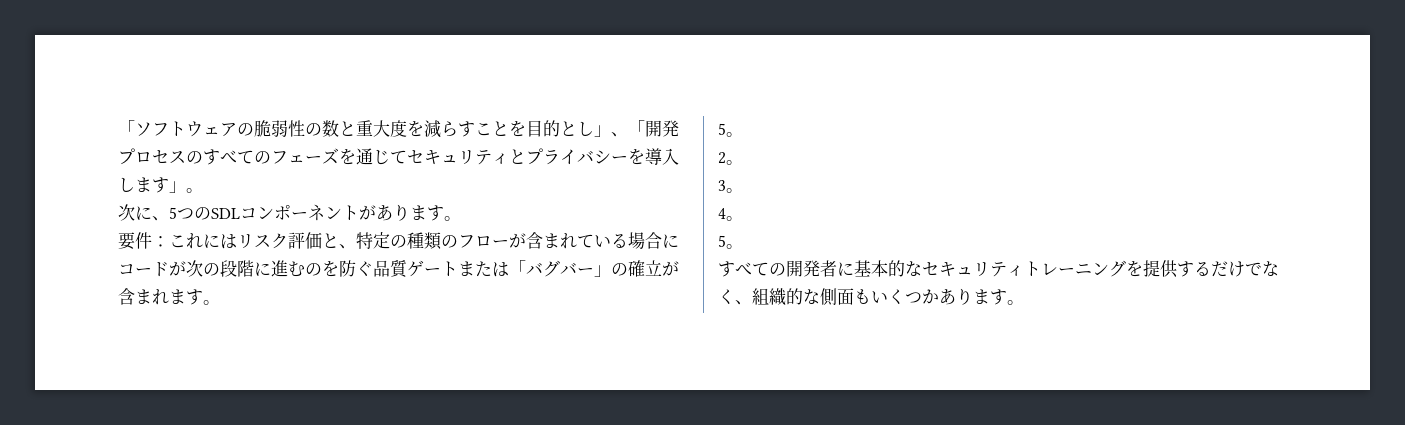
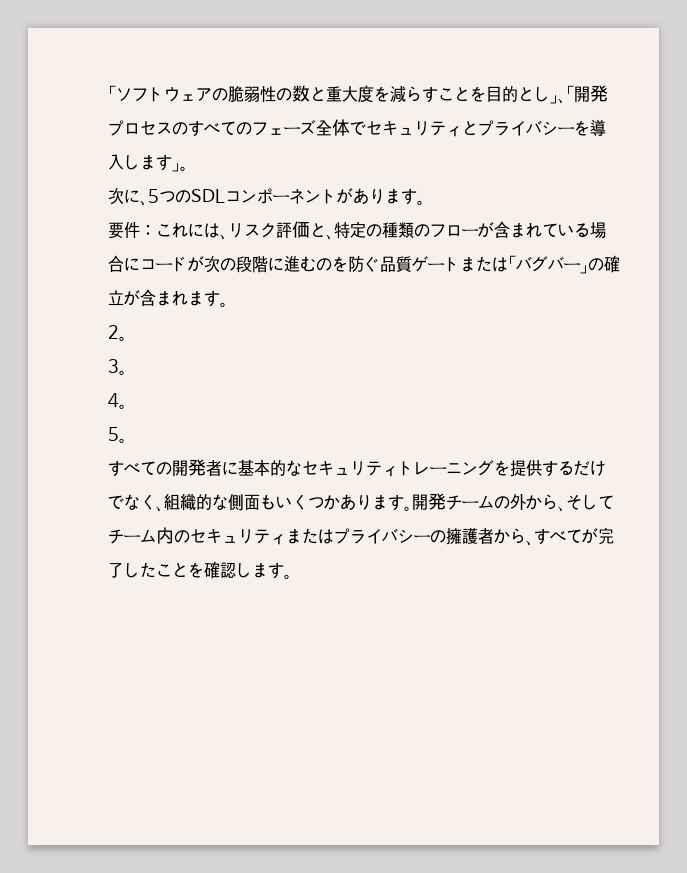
- 「ソフトウェアの脆弱性の数と重大度を減らすことを目的とし」、「開発プロセスのすべてのフェーズを通じてセキュリティとプライバシーを導入します」。
+ 「ソフトウェアの脆弱性の数と重大度を減らすことを目的とし」、「開発プロセスのすべてのフェーズ全体でセキュリティとプライバシーを導入します」。
- 要件：これにはリスク評価と、特定の種類のフローが含まれている場合にコードが次の段階に進むのを防ぐ品質ゲートまたは「バグバー」の確立が含まれます。
- 5。
+ 要件：これには、リスク評価と、特定の種類のフローが含まれている場合にコードが次の段階に進むのを防ぐ品質ゲートまたは「バグバー」の確立が含まれます。
+ 開発チームの外から、そしてチーム内のセキュリティまたはプライバシーの擁護者から、すべてが完了したことを確認します。

